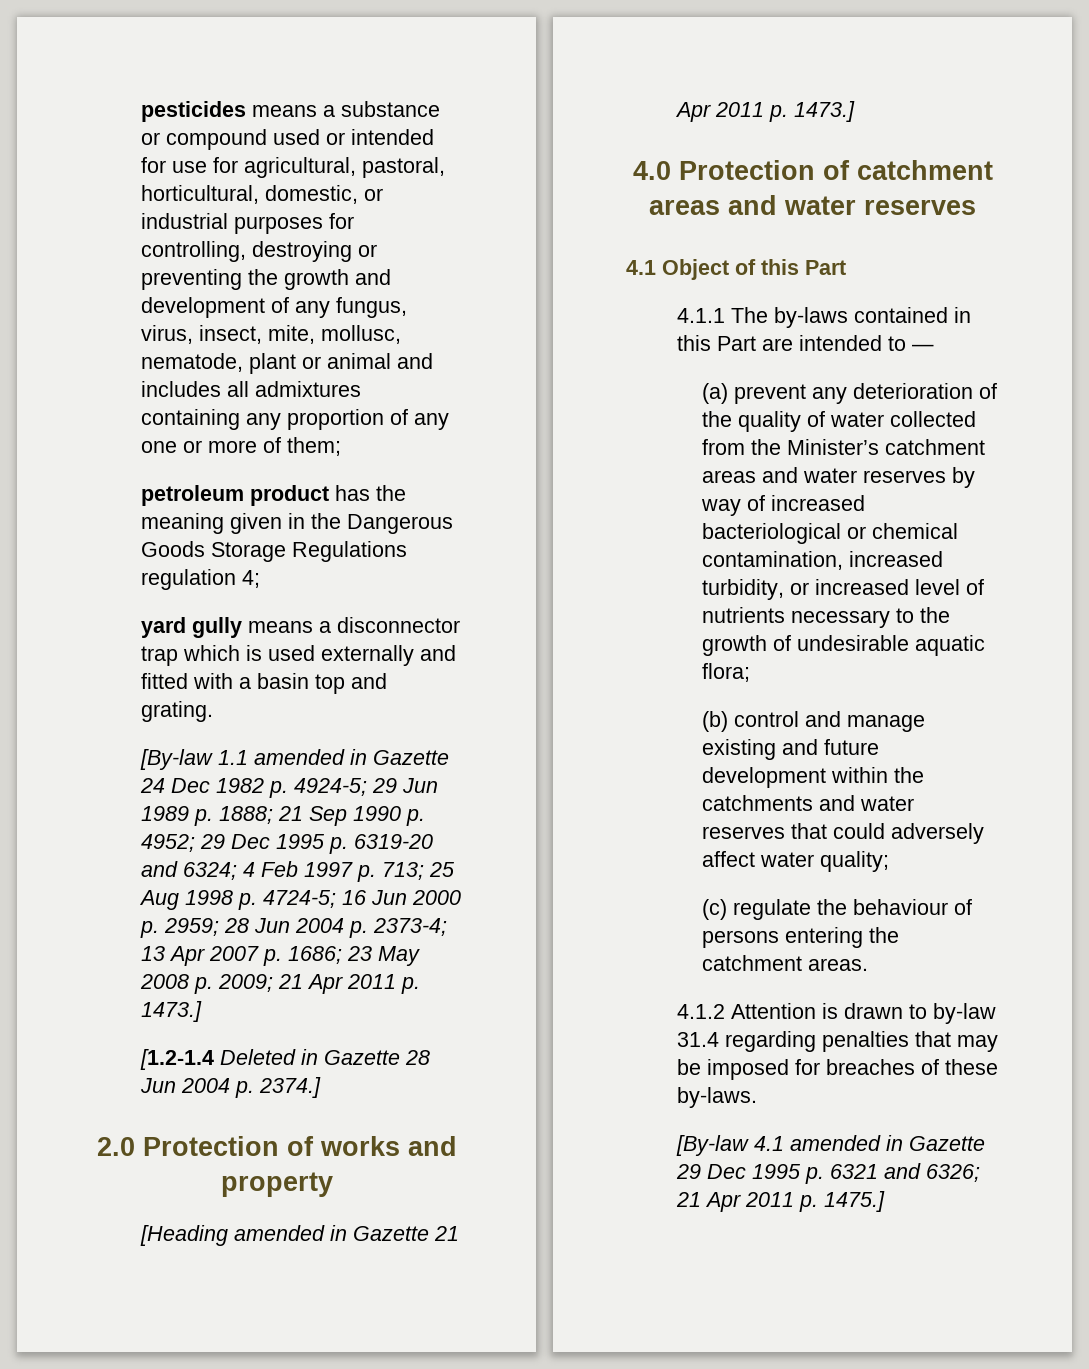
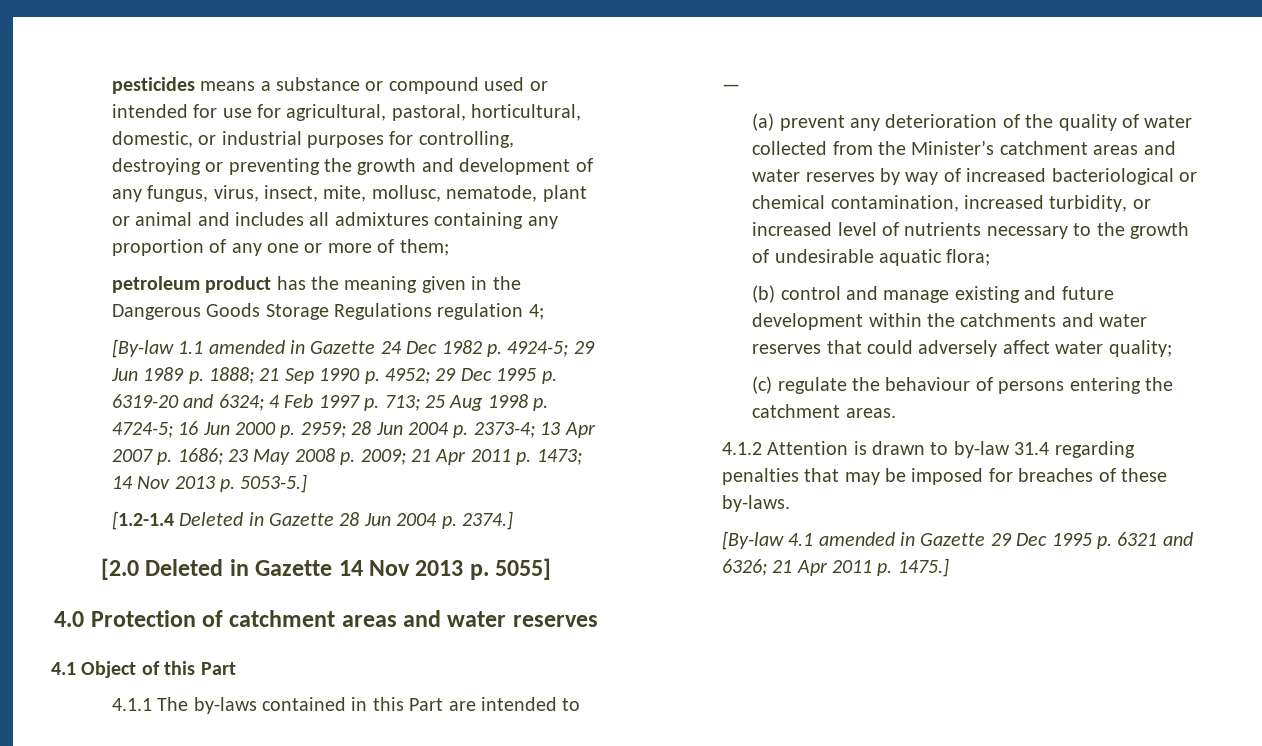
- yard gully means a disconnector trap which is used externally and fitted with a basin top and grating.
- 23 May 2008 p. 2009; 21 Apr 2011 p. 1473.]
+ 23 May 2008 p. 2009; 21 Apr 2011 p. 1473; 14 Nov 2013 p. 5053-5.]
- 2.0 Protection of works and property
- [Heading amended in Gazette 21 Apr 2011 p. 1473.]
+ [2.0 Deleted in Gazette 14 Nov 2013 p. 5055]

